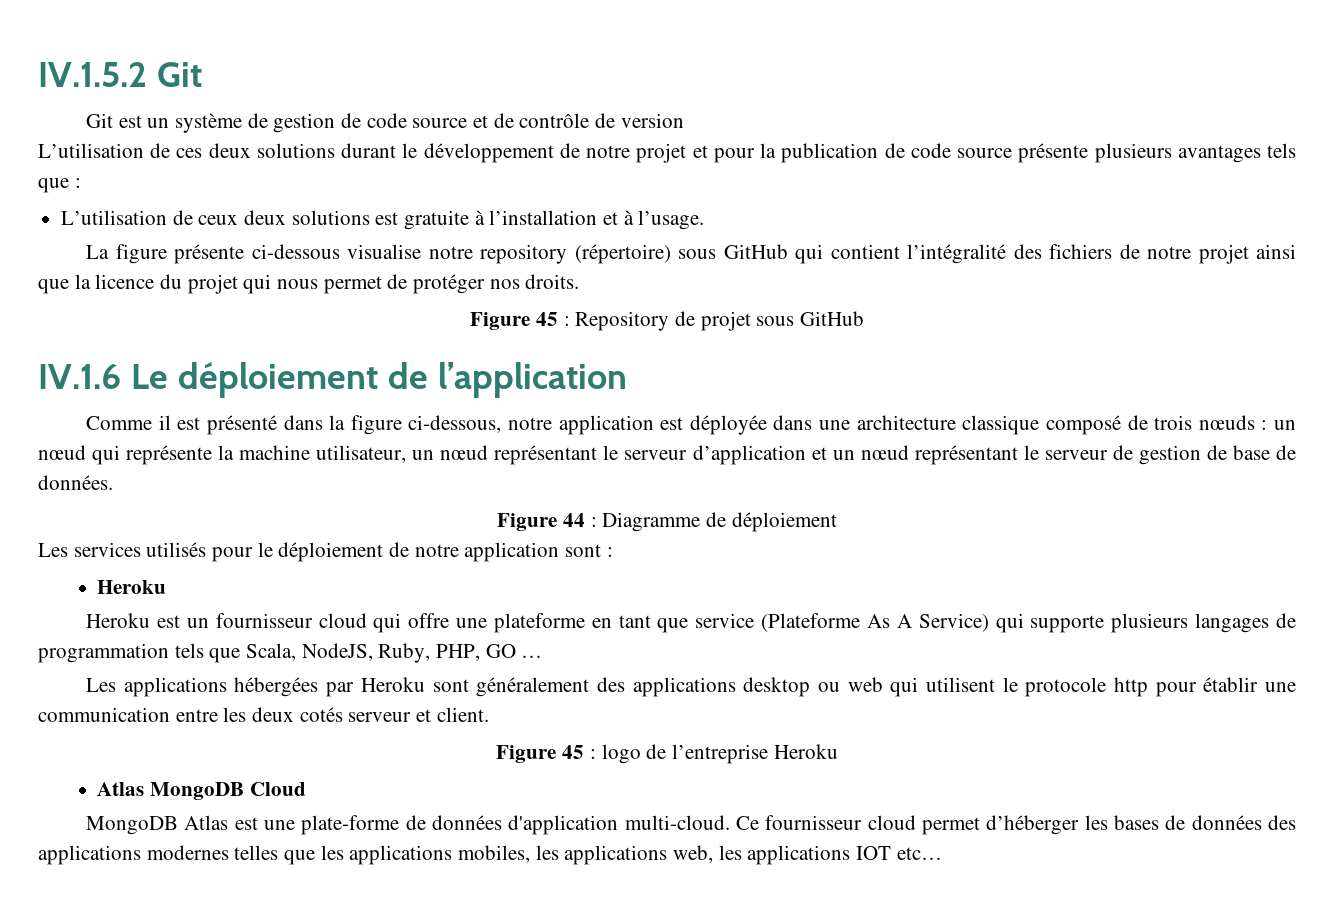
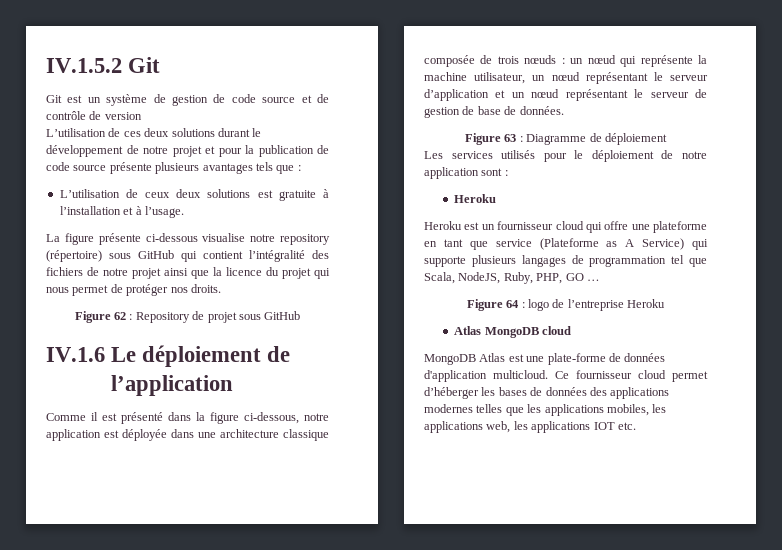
- Figure 45 : Repository de projet sous GitHub
+ Figure 62 : Repository de projet sous GitHub
- Comme il est présenté dans la figure ci-dessous, notre application est déployée dans une architecture classique composé de trois nœuds : un nœud qui représente la machine utilisateur, un nœud représentant le serveur d’application et un nœud représentant le serveur de gestion de base de données.
+ Comme il est présenté dans la figure ci-dessous, notre application est déployée dans une architecture classique composée de trois nœuds : un nœud qui représente la machine utilisateur, un nœud représentant le serveur d’application et un nœud représentant le serveur de gestion de base de données.
- Figure 44 : Diagramme de déploiement
+ Figure 63 : Diagramme de déploiement
- Heroku est un fournisseur cloud qui offre une plateforme en tant que service (Plateforme As A Service) qui supporte plusieurs langages de programmation tels que Scala, NodeJS, Ruby, PHP, GO …
+ Heroku est un fournisseur cloud qui offre une plateforme en tant que service (Plateforme as A Service) qui supporte plusieurs langages de programmation tel que Scala, NodeJS, Ruby, PHP, GO …
- Les applications hébergées par Heroku sont généralement des applications desktop ou web qui utilisent le protocole http pour établir une communication entre les deux cotés serveur et client.
- Figure 45 : logo de l’entreprise Heroku
+ Figure 64 : logo de l’entreprise Heroku
- Atlas MongoDB Cloud
+ Atlas MongoDB cloud
- MongoDB Atlas est une plate-forme de données d'application multi-cloud.
+ MongoDB Atlas est une plate-forme de données d'application multicloud.
- Ce fournisseur cloud permet d’héberger les bases de données des applications modernes telles que les applications mobiles, les applications web, les applications IOT etc…
+ Ce fournisseur cloud permet d’héberger les bases de données des applications modernes telles que les applications mobiles, les applications web, les applications IOT etc.

